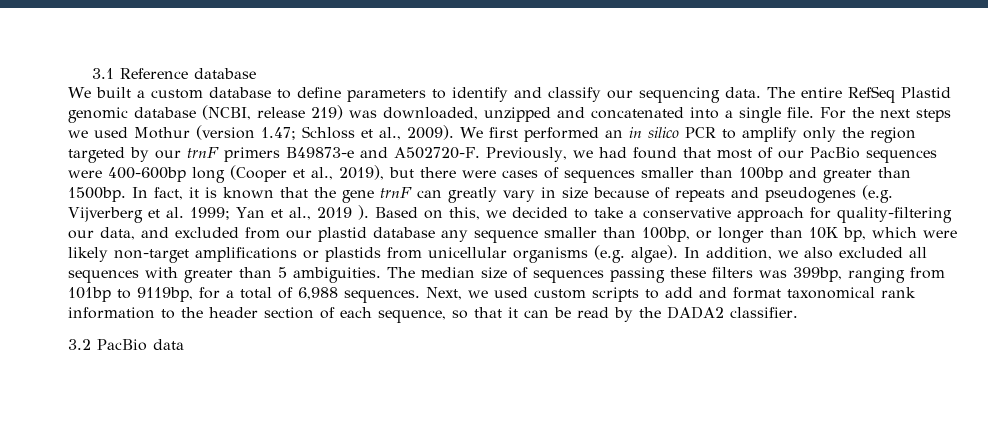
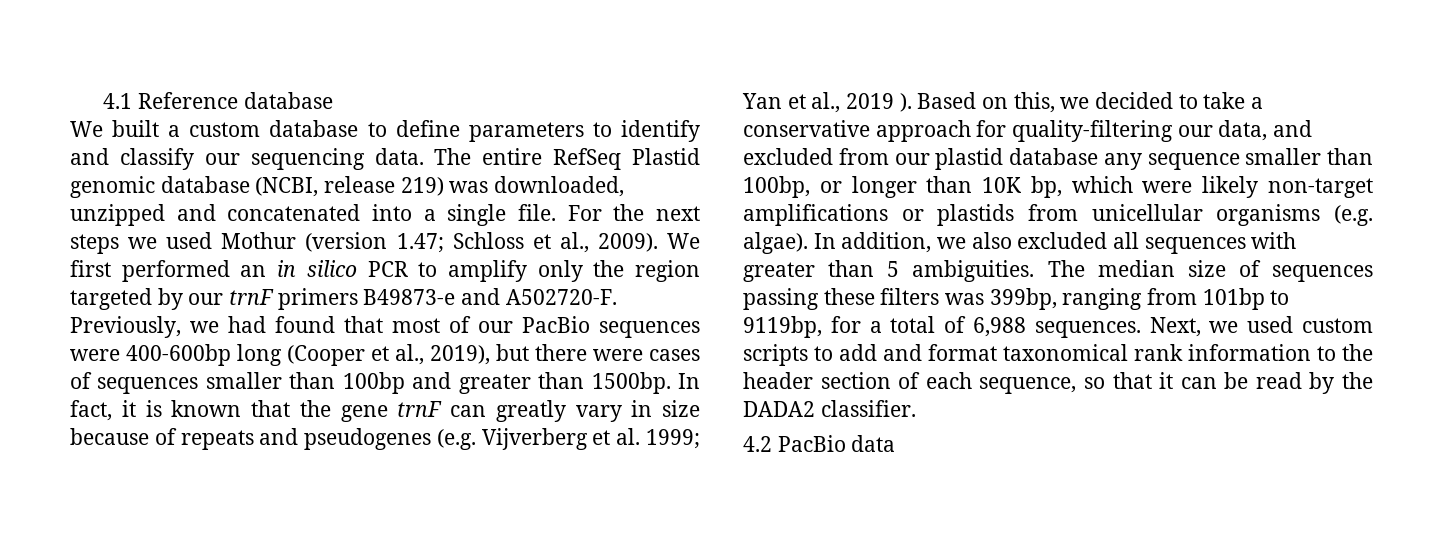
- 3.1 Reference database
+ 4.1 Reference database
- 3.2 PacBio data
+ 4.2 PacBio data

